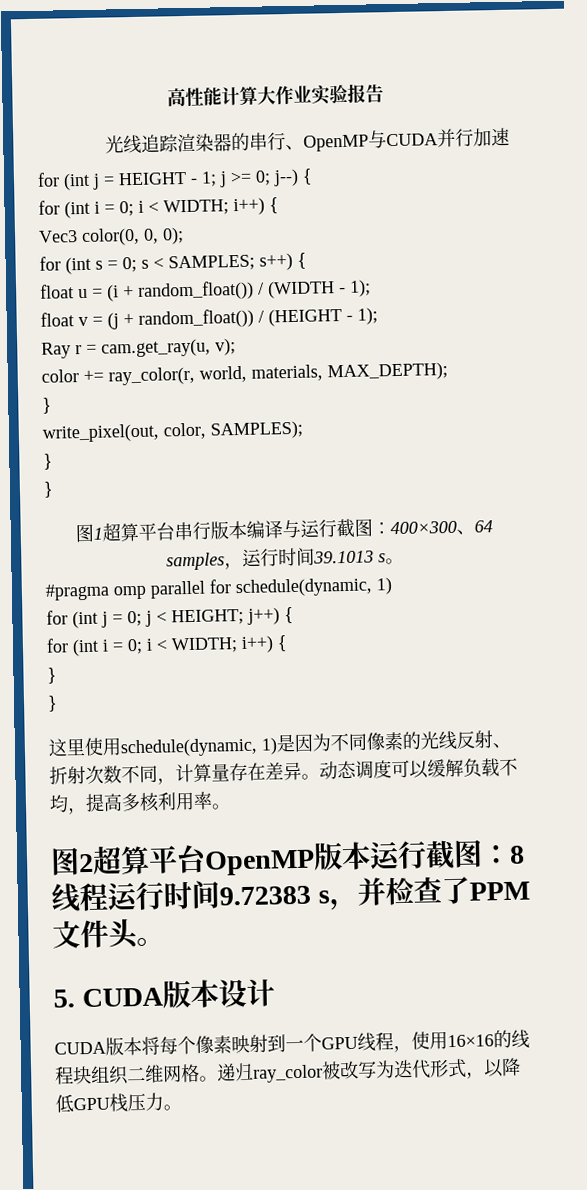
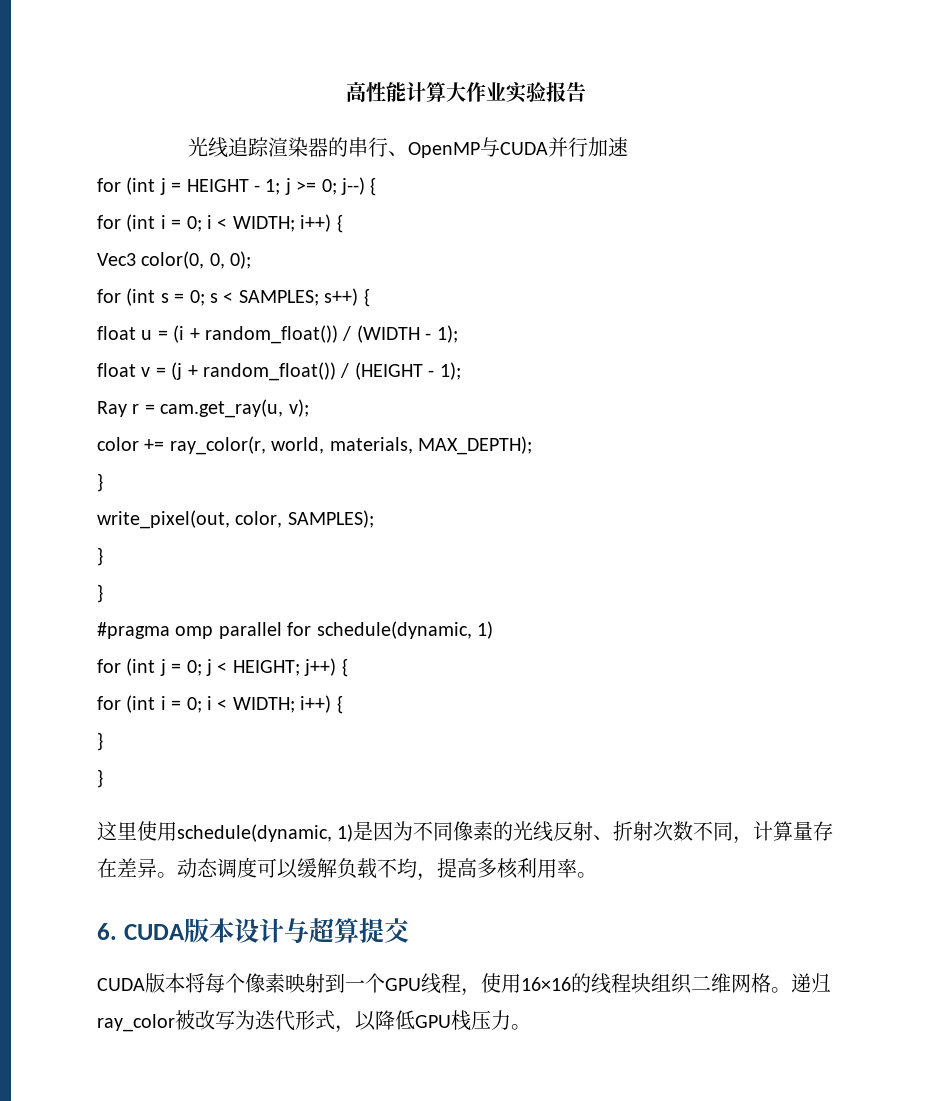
- 图1超算平台串行版本编译与运行截图：400×300、64 samples，运行时间39.1013 s。
- 图2超算平台OpenMP版本运行截图：8线程运行时间9.72383 s，并检查了PPM文件头。
- 5. CUDA版本设计
+ 6. CUDA版本设计与超算提交

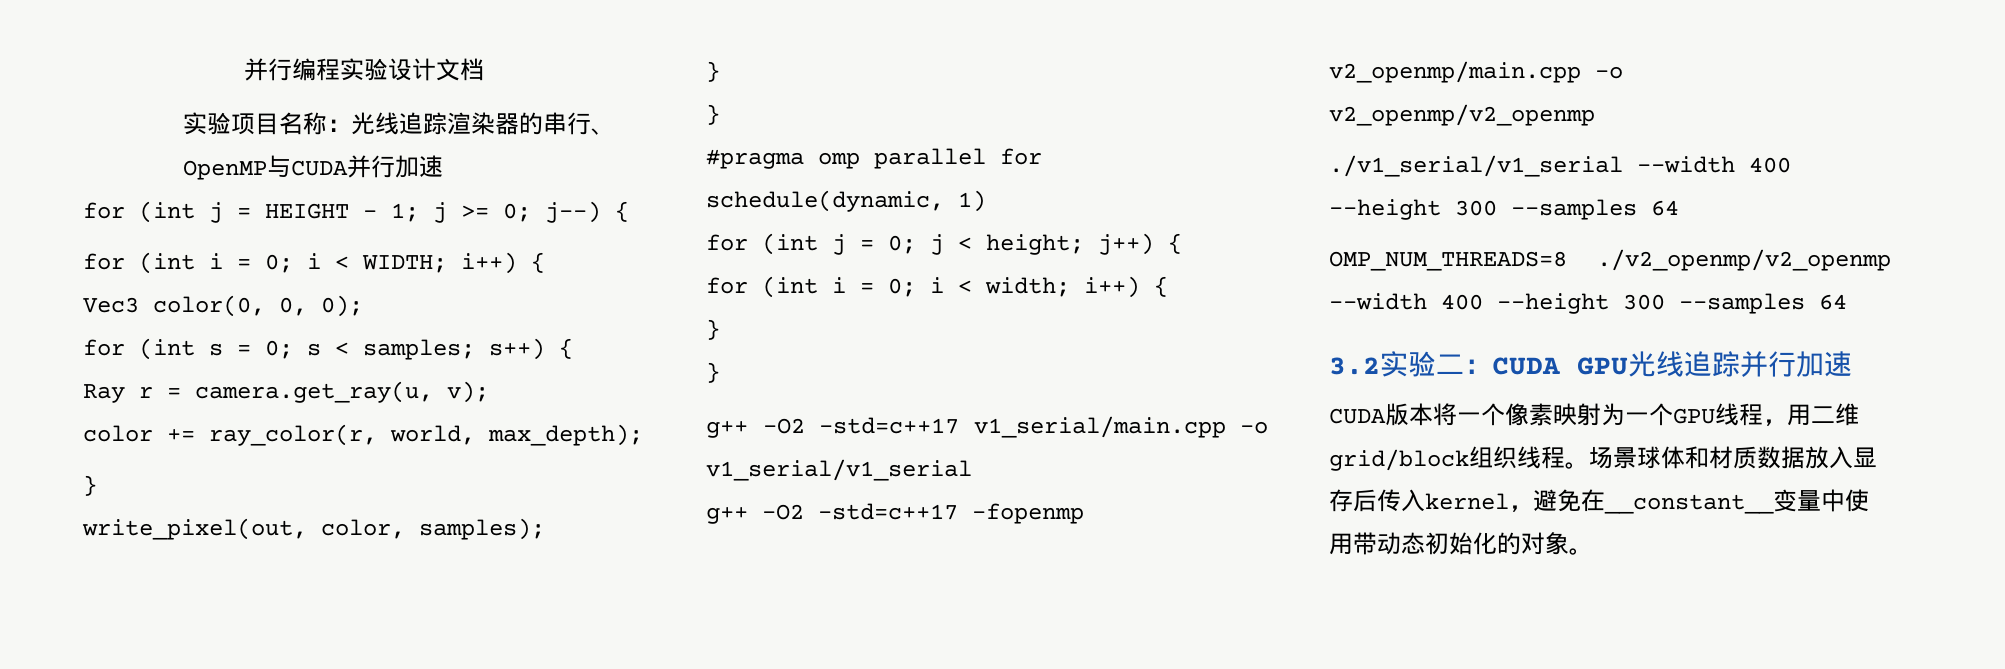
- 高性能计算大作业实验报告
- 光线追踪渲染器的串行、OpenMP与CUDA并行加速
+ 并行编程实验设计文档
+ 实验项目名称：光线追踪渲染器的串行、OpenMP与CUDA并行加速
- for (int s = 0; s < SAMPLES; s++) {
+ for (int s = 0; s < samples; s++) {
- float u = (i + random_float()) / (WIDTH - 1);
- float v = (j + random_float()) / (HEIGHT - 1);
- Ray r = cam.get_ray(u, v);
+ Ray r = camera.get_ray(u, v);
- color += ray_color(r, world, materials, MAX_DEPTH);
+ color += ray_color(r, world, max_depth);
- write_pixel(out, color, SAMPLES);
+ write_pixel(out, color, samples);
- for (int j = 0; j < HEIGHT; j++) {
- for (int i = 0; i < WIDTH; i++) {
+ for (int j = 0; j < height; j++) {
+ for (int i = 0; i < width; i++) {
- 这里使用schedule(dynamic, 1)是因为不同像素的光线反射、折射次数不同，计算量存在差异。动态调度可以缓解负载不均，提高多核利用率。
- 6. CUDA版本设计与超算提交
+ g++ -O2 -std=c++17 v1_serial/main.cpp -o v1_serial/v1_serial
+ g++ -O2 -std=c++17 -fopenmp v2_openmp/main.cpp -o v2_openmp/v2_openmp
+ ./v1_serial/v1_serial --width 400 --height 300 --samples 64
+ OMP_NUM_THREADS=8 ./v2_openmp/v2_openmp --width 400 --height 300 --samples 64
+ 3.2实验二：CUDA GPU光线追踪并行加速
- CUDA版本将每个像素映射到一个GPU线程，使用16×16的线程块组织二维网格。递归ray_color被改写为迭代形式，以降低GPU栈压力。
+ CUDA版本将一个像素映射为一个GPU线程，用二维grid/block组织线程。场景球体和材质数据放入显存后传入kernel，避免在__constant__变量中使用带动态初始化的对象。

